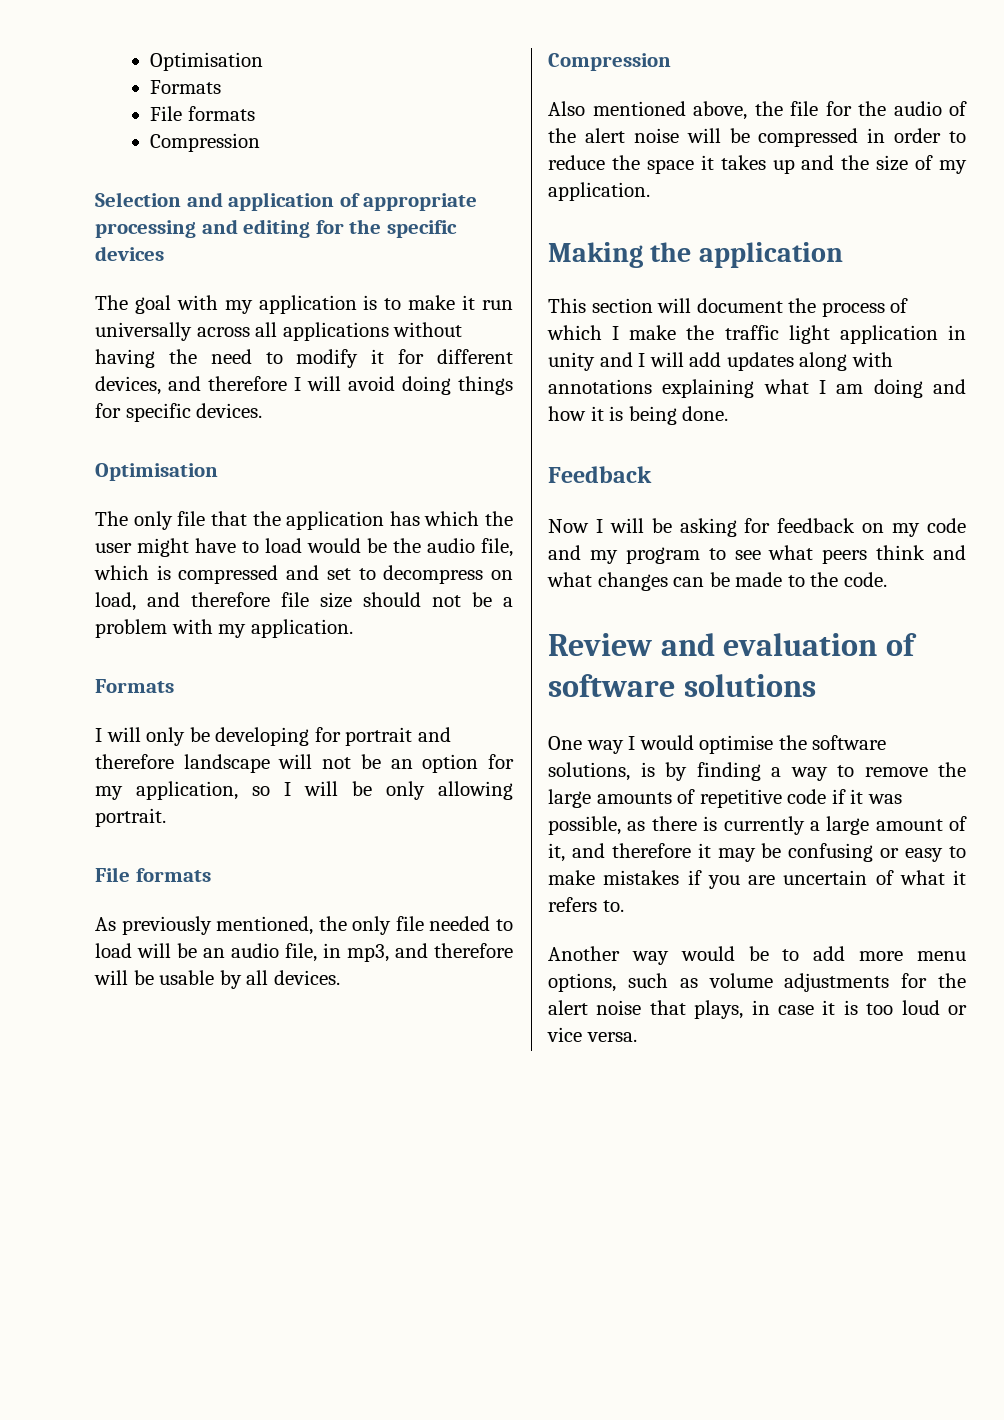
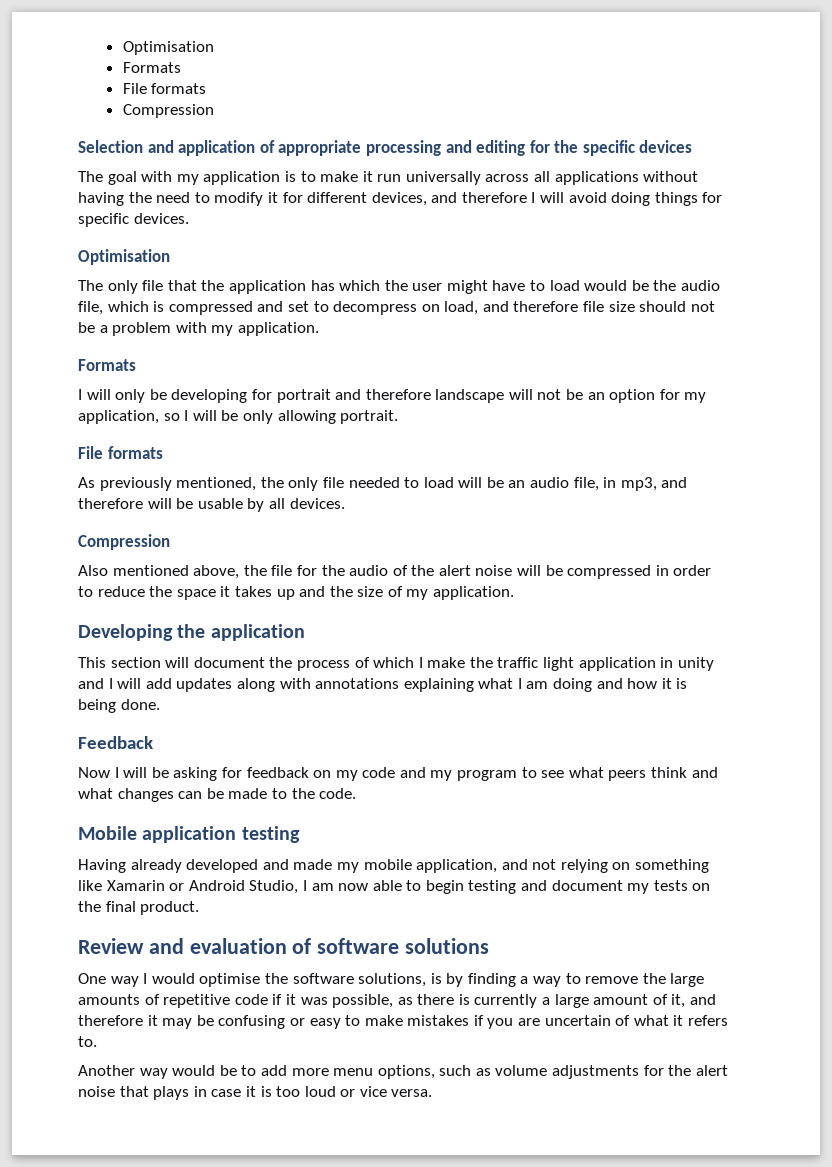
- Making the application
+ Developing the application
+ Mobile application testing
+ Having already developed and made my mobile application, and not relying on something like Xamarin or Android Studio, I am now able to begin testing and document my tests on the final product.
- Another way would be to add more menu options, such as volume adjustments for the alert noise that plays, in case it is too loud or vice versa.
+ Another way would be to add more menu options, such as volume adjustments for the alert noise that plays in case it is too loud or vice versa.

